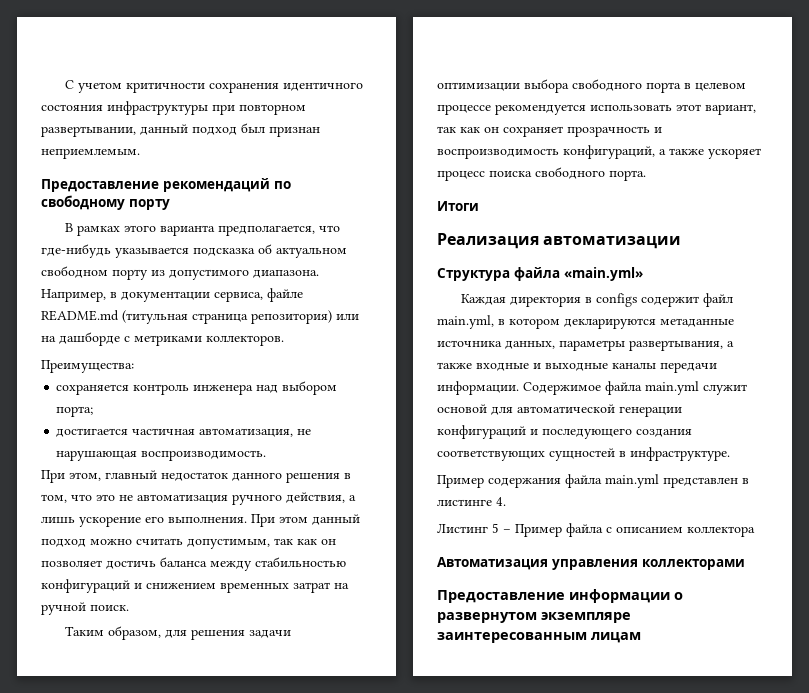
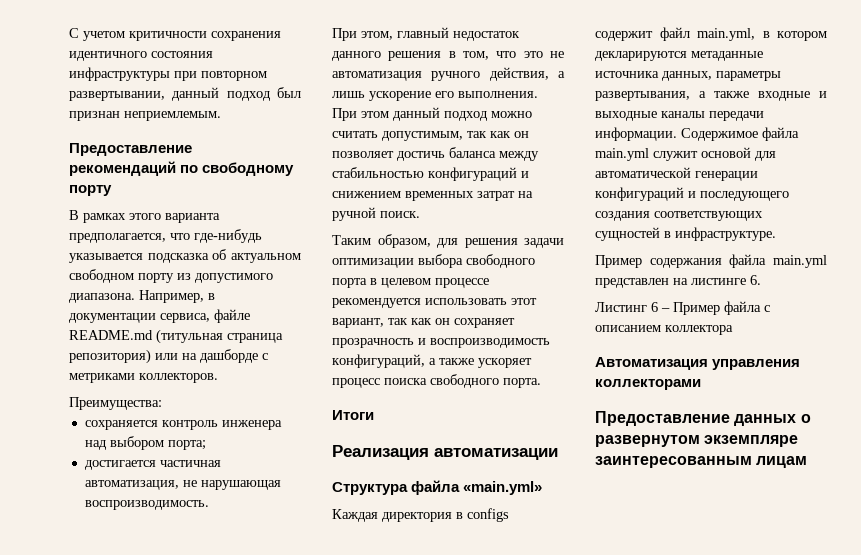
- Пример содержания файла main.yml представлен в листинге 4.
+ Пример содержания файла main.yml представлен на листинге 6.
- Листинг 5 – Пример файла с описанием коллектора
+ Листинг 6 – Пример файла с описанием коллектора
- Предоставление информации о развернутом экземпляре заинтересованным лицам
+ Предоставление данных о развернутом экземпляре заинтересованным лицам

